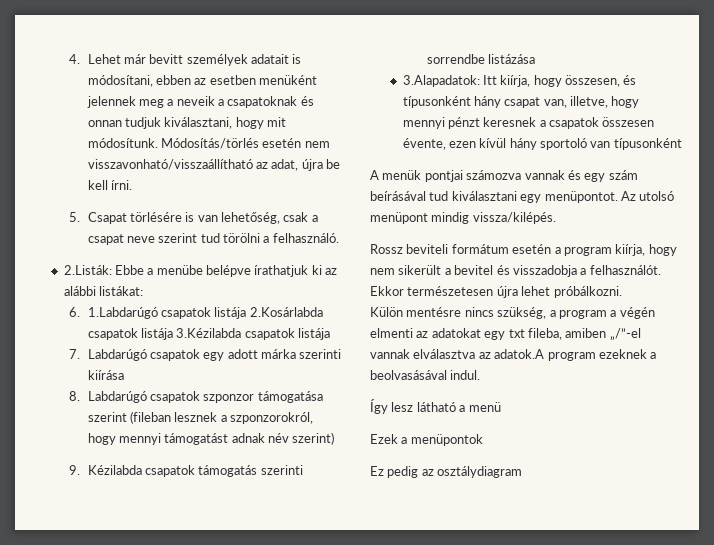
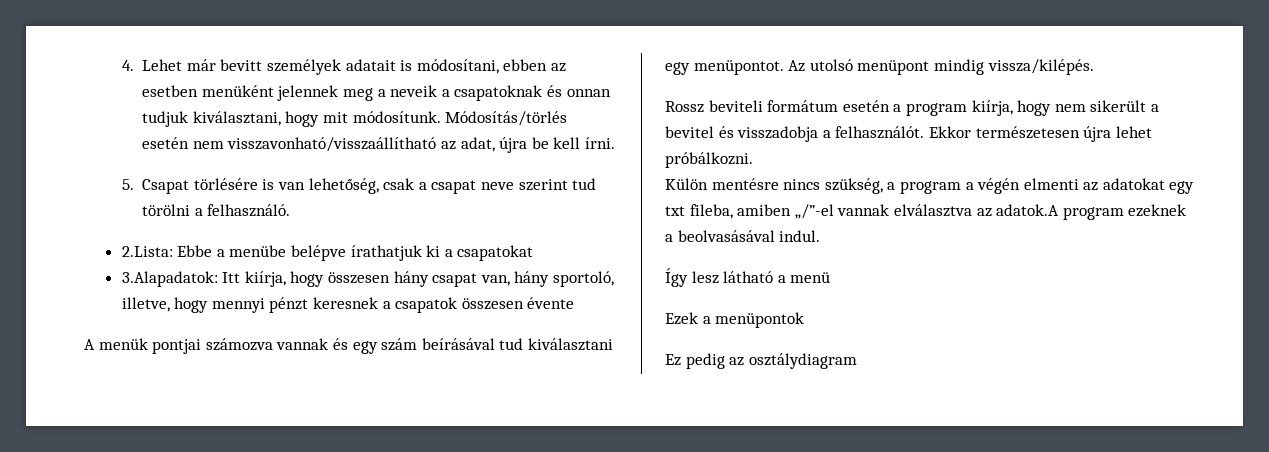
- 2.Listák: Ebbe a menübe belépve írathatjuk ki az alábbi listákat:
- 6. 1.Labdarúgó csapatok listája 2.Kosárlabda csapatok listája 3.Kézilabda csapatok listája
- 7. Labdarúgó csapatok egy adott márka szerinti kiírása
- 8. Labdarúgó csapatok szponzor támogatása szerint (fileban lesznek a szponzorokról, hogy mennyi támogatást adnak név szerint)
- 9. Kézilabda csapatok támogatás szerinti sorrendbe listázása
+ 2.Lista: Ebbe a menübe belépve írathatjuk ki a csapatokat
- 3.Alapadatok: Itt kiírja, hogy összesen, és típusonként hány csapat van, illetve, hogy mennyi pénzt keresnek a csapatok összesen évente, ezen kívül hány sportoló van típusonként
+ 3.Alapadatok: Itt kiírja, hogy összesen hány csapat van, hány sportoló, illetve, hogy mennyi pénzt keresnek a csapatok összesen évente

